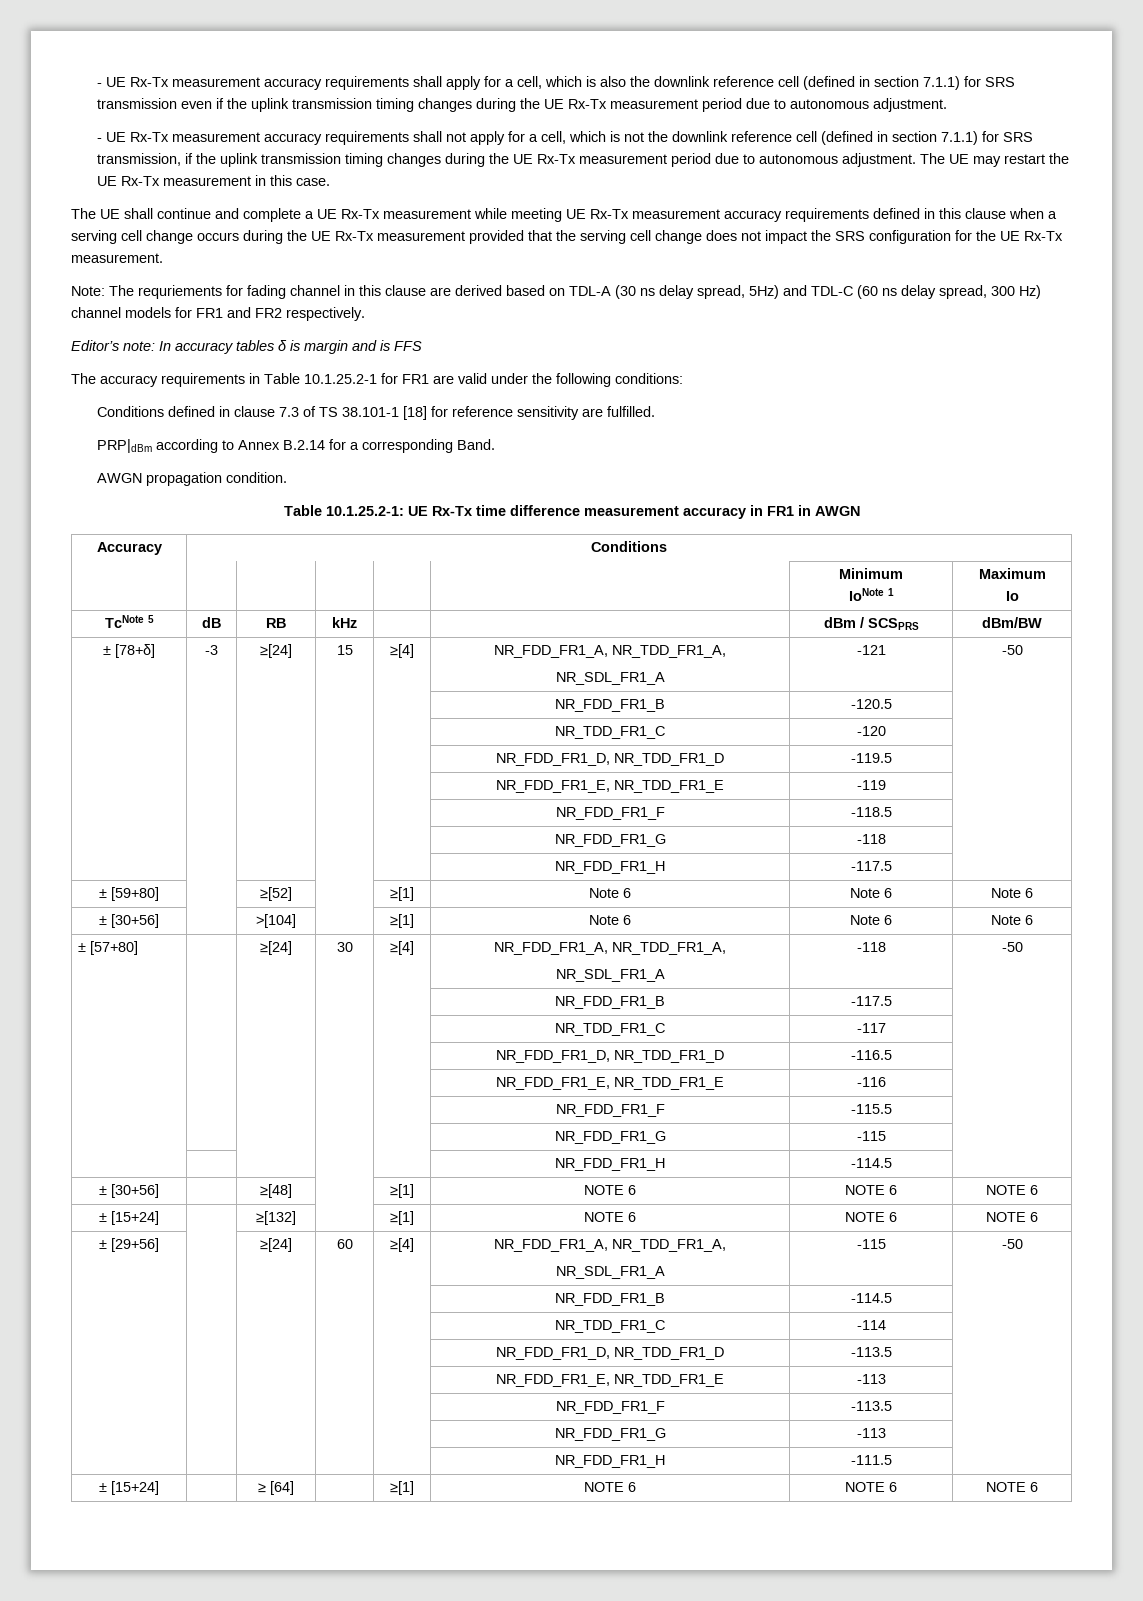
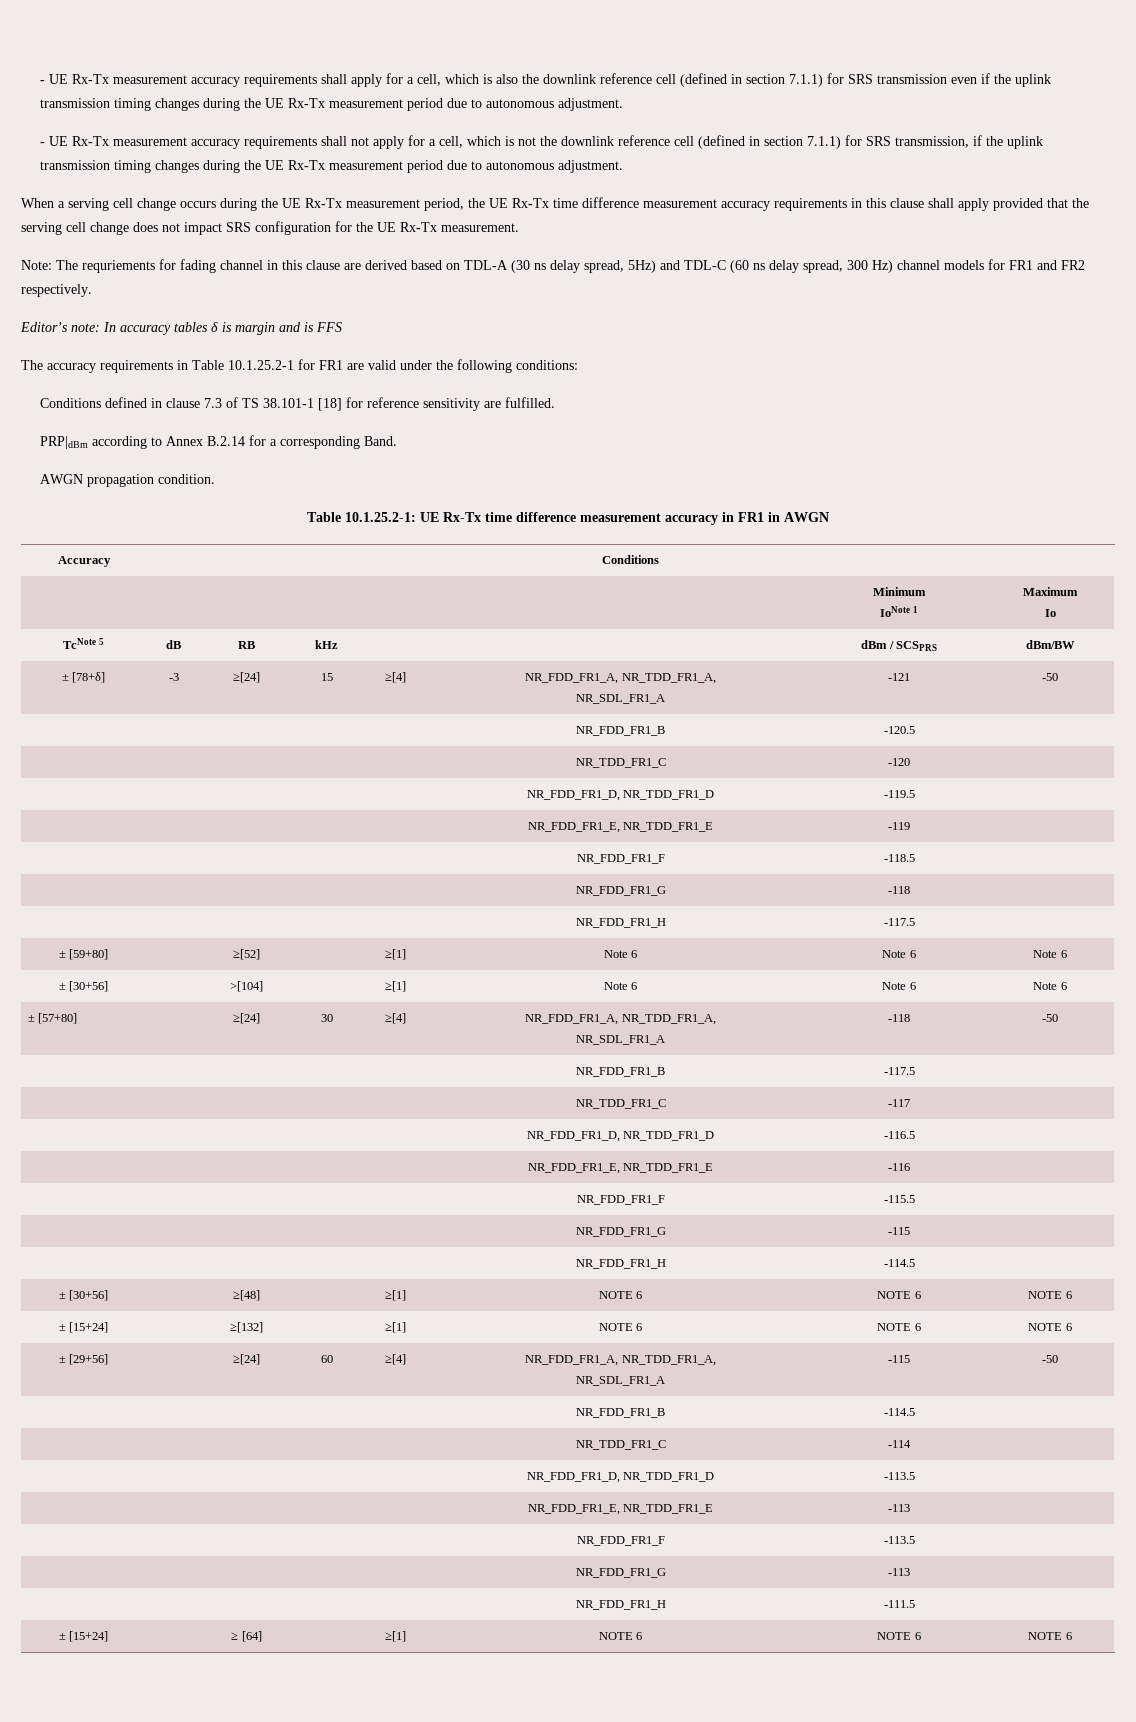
- - UE Rx-Tx measurement accuracy requirements shall not apply for a cell, which is not the downlink reference cell (defined in section 7.1.1) for SRS transmission, if the uplink transmission timing changes during the UE Rx-Tx measurement period due to autonomous adjustment. The UE may restart the UE Rx-Tx measurement in this case.
- The UE shall continue and complete a UE Rx-Tx measurement while meeting UE Rx-Tx measurement accuracy requirements defined in this clause when a serving cell change occurs during the UE Rx-Tx measurement provided that the serving cell change does not impact the SRS configuration for the UE Rx-Tx measurement.
+ - UE Rx-Tx measurement accuracy requirements shall not apply for a cell, which is not the downlink reference cell (defined in section 7.1.1) for SRS transmission, if the uplink transmission timing changes during the UE Rx-Tx measurement period due to autonomous adjustment.
+ When a serving cell change occurs during the UE Rx-Tx measurement period, the UE Rx-Tx time difference measurement accuracy requirements in this clause shall apply provided that the serving cell change does not impact SRS configuration for the UE Rx-Tx measurement.

